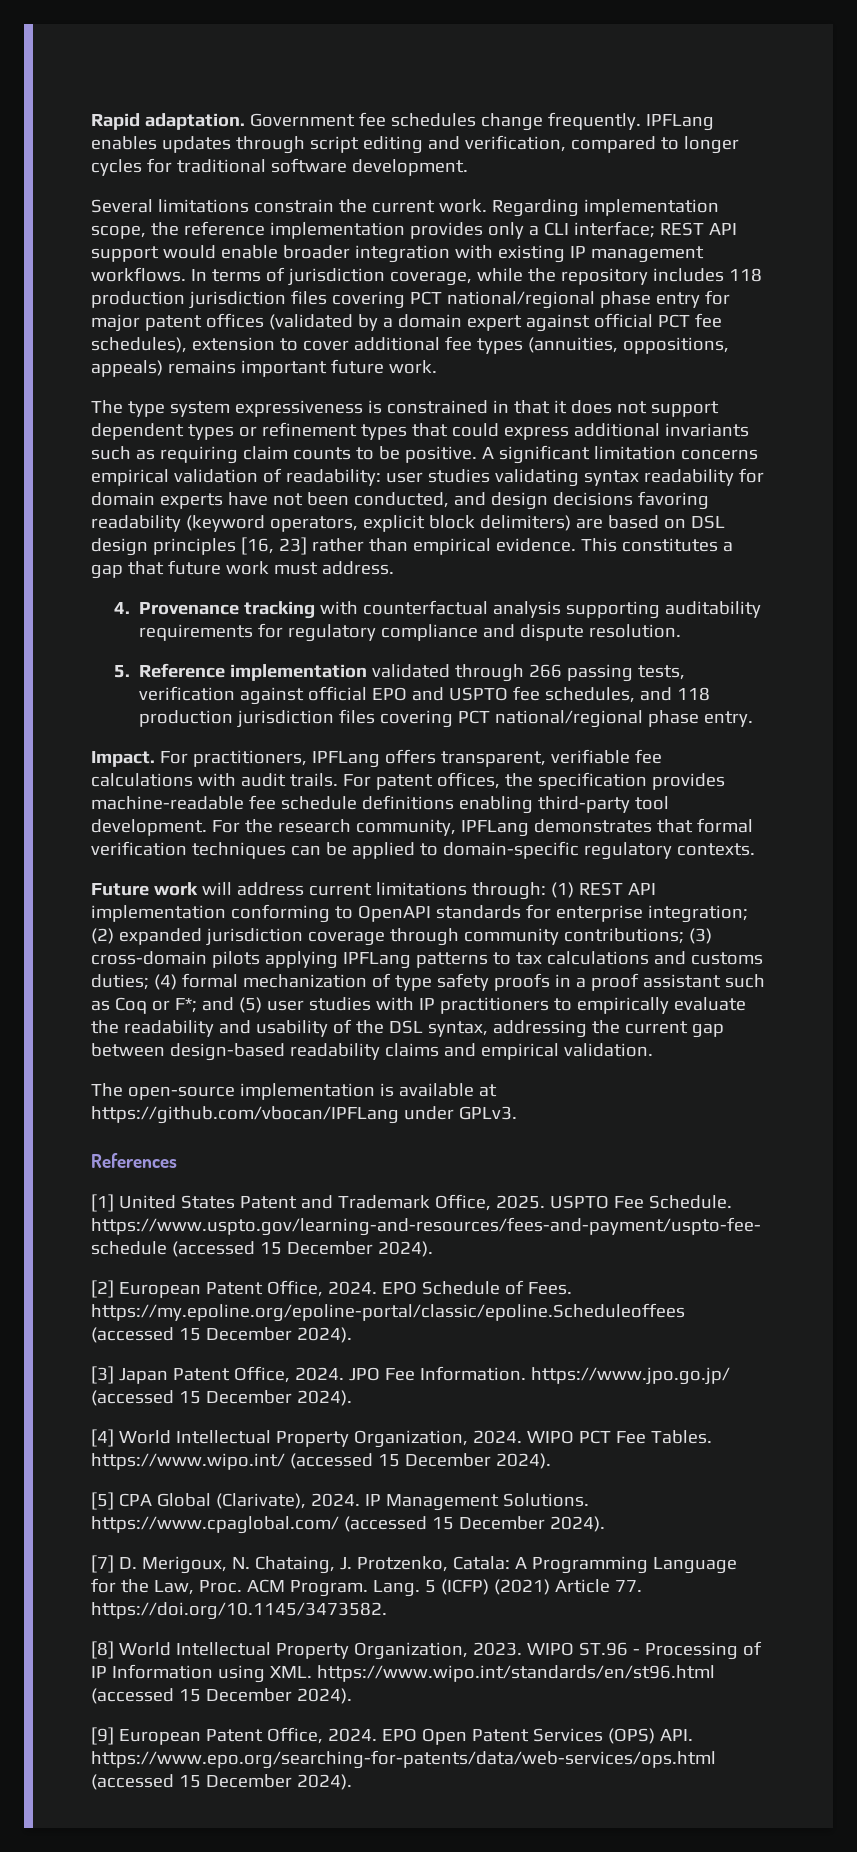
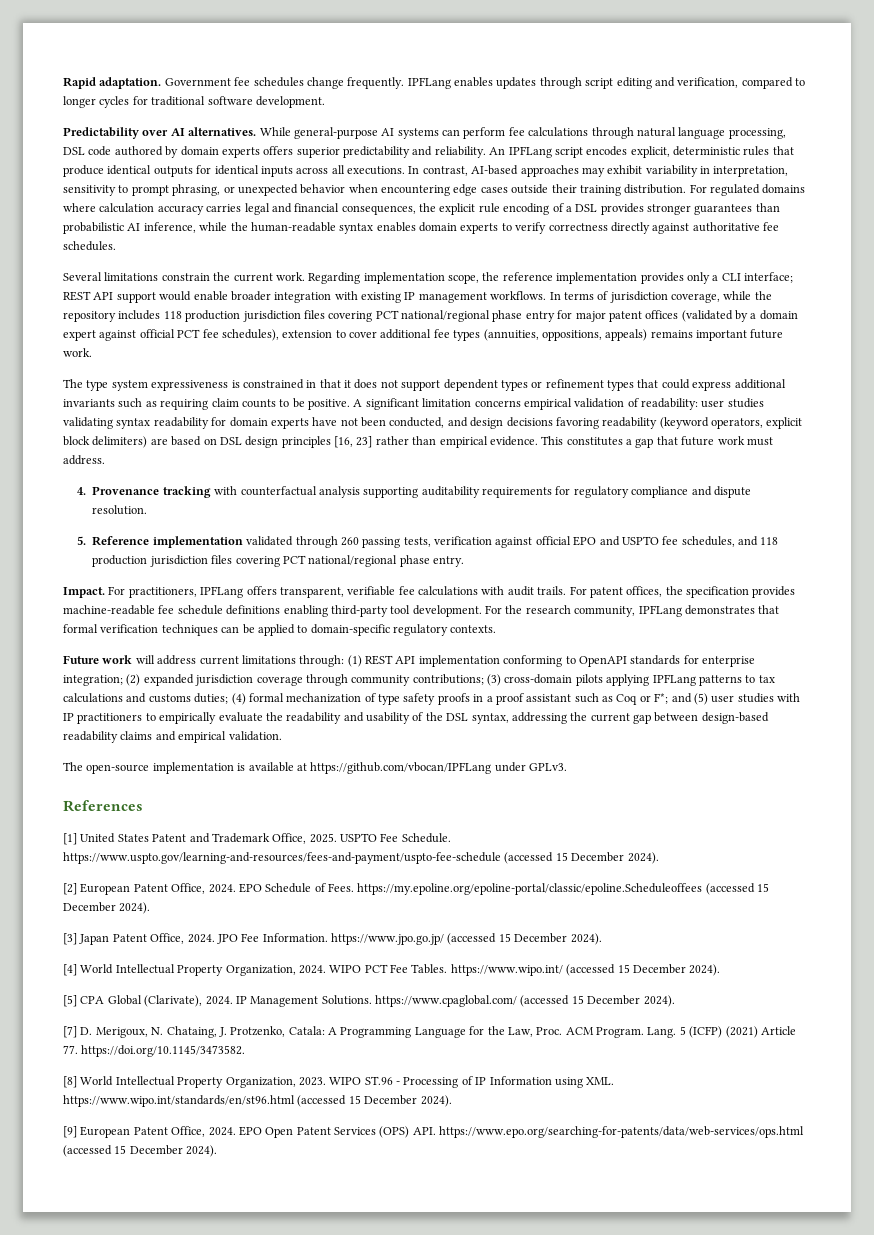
+ Predictability over AI alternatives. While general-purpose AI systems can perform fee calculations through natural language processing, DSL code authored by domain experts offers superior predictability and reliability. An IPFLang script encodes explicit, deterministic rules that produce identical outputs for identical inputs across all executions. In contrast, AI-based approaches may exhibit variability in interpretation, sensitivity to prompt phrasing, or unexpected behavior when encountering edge cases outside their training distribution. For regulated domains where calculation accuracy carries legal and financial consequences, the explicit rule encoding of a DSL provides stronger guarantees than probabilistic AI inference, while the human-readable syntax enables domain experts to verify correctness directly against authoritative fee schedules.
- 5. Reference implementation validated through 266 passing tests, verification against official EPO and USPTO fee schedules, and 118 production jurisdiction files covering PCT national/regional phase entry.
+ 5. Reference implementation validated through 260 passing tests, verification against official EPO and USPTO fee schedules, and 118 production jurisdiction files covering PCT national/regional phase entry.

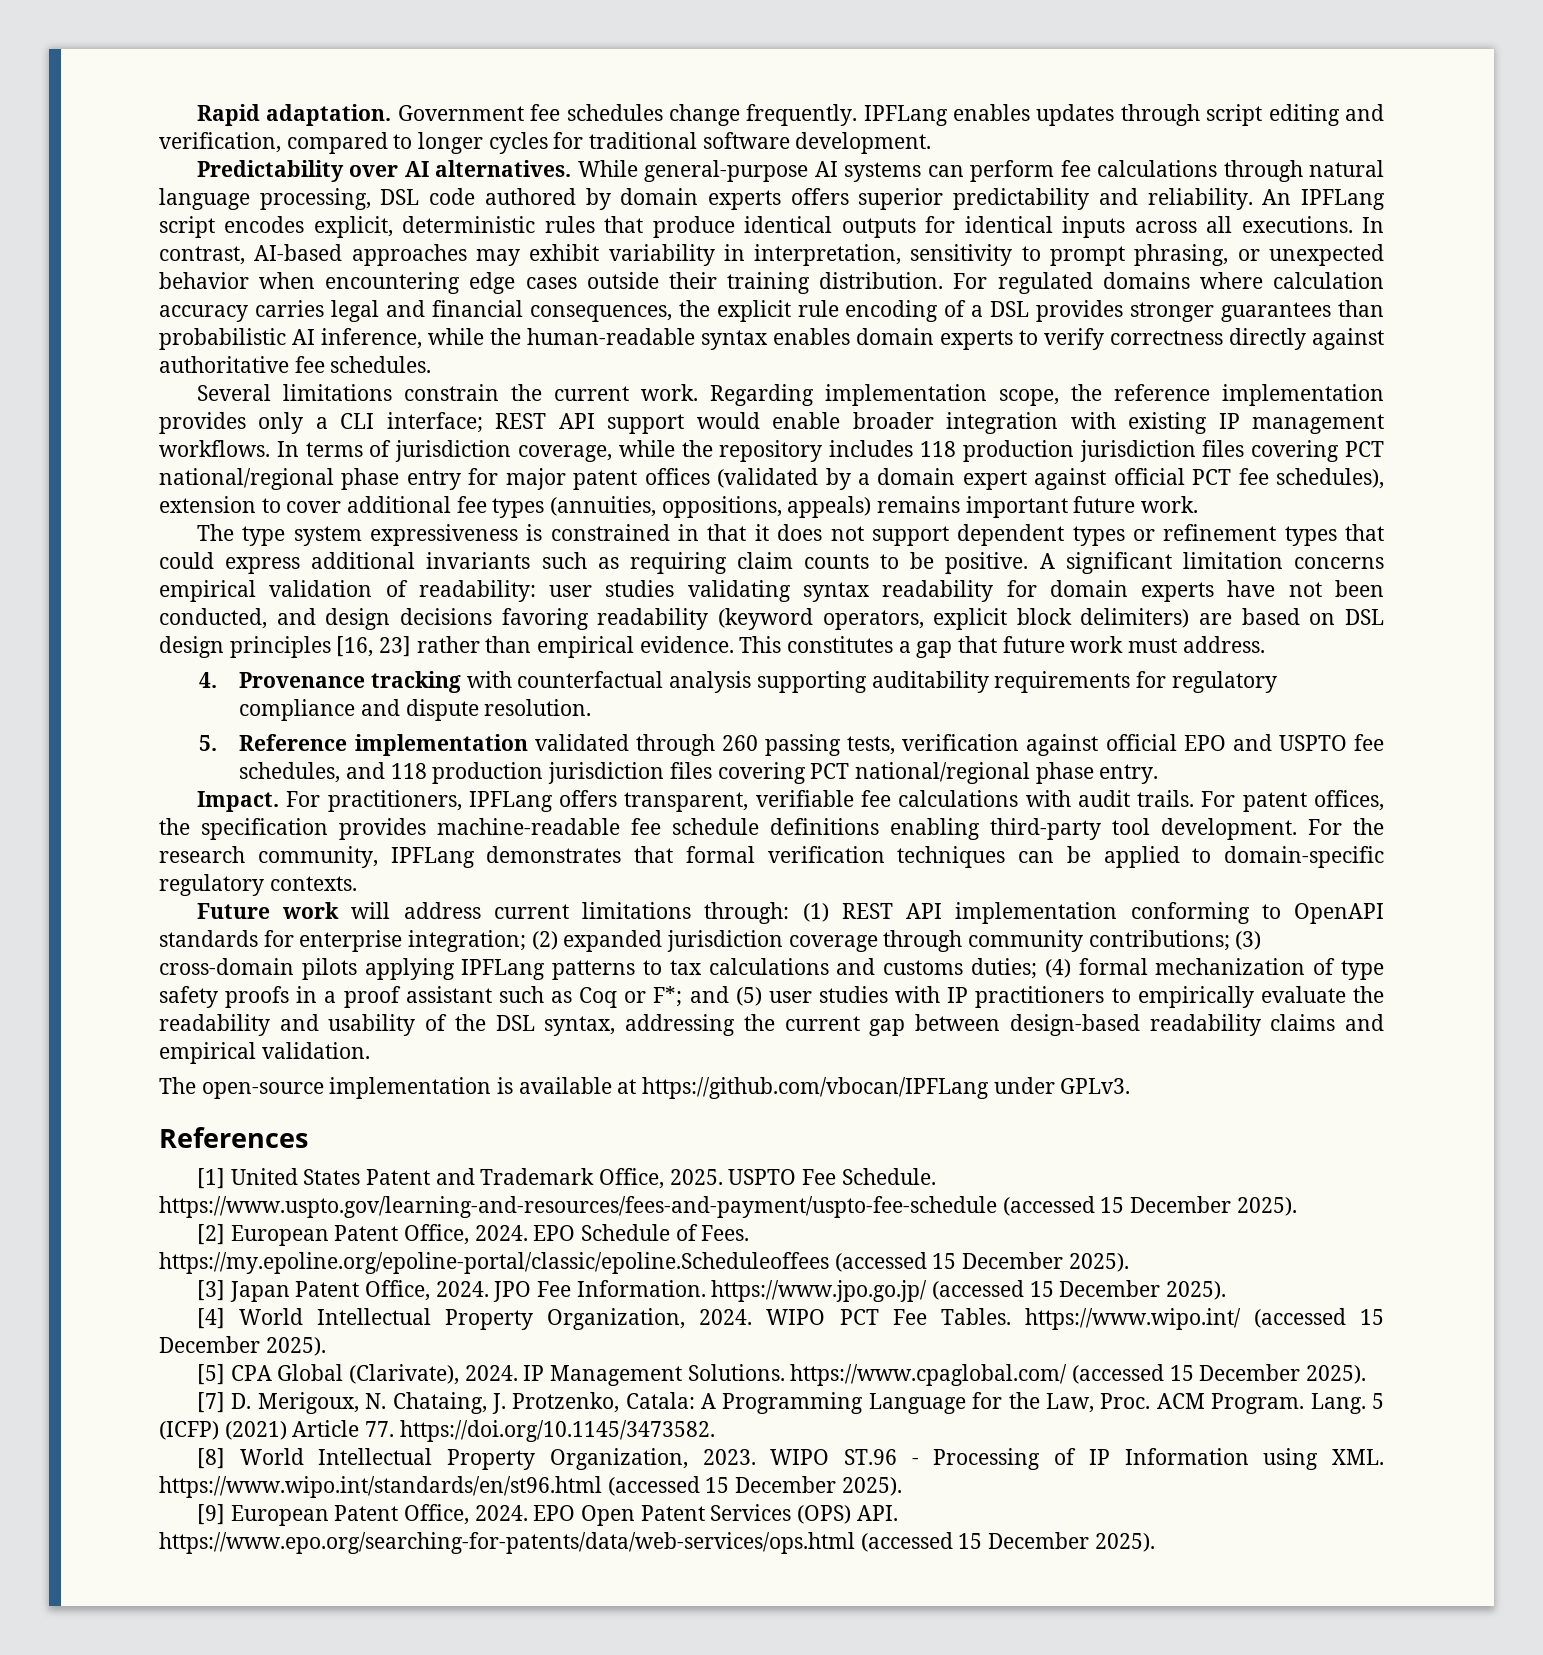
- USPTO Fee Schedule. https://www.uspto.gov/learning-and-resources/fees-and-payment/uspto-fee-schedule (accessed 15 December 2024).
+ USPTO Fee Schedule. https://www.uspto.gov/learning-and-resources/fees-and-payment/uspto-fee-schedule (accessed 15 December 2025).
- EPO Schedule of Fees. https://my.epoline.org/epoline-portal/classic/epoline.Scheduleoffees (accessed 15 December 2024).
+ EPO Schedule of Fees. https://my.epoline.org/epoline-portal/classic/epoline.Scheduleoffees (accessed 15 December 2025).
- JPO Fee Information. https://www.jpo.go.jp/ (accessed 15 December 2024).
+ JPO Fee Information. https://www.jpo.go.jp/ (accessed 15 December 2025).
- WIPO PCT Fee Tables. https://www.wipo.int/ (accessed 15 December 2024).
+ WIPO PCT Fee Tables. https://www.wipo.int/ (accessed 15 December 2025).
- IP Management Solutions. https://www.cpaglobal.com/ (accessed 15 December 2024).
+ IP Management Solutions. https://www.cpaglobal.com/ (accessed 15 December 2025).
- WIPO ST.96 - Processing of IP Information using XML. https://www.wipo.int/standards/en/st96.html (accessed 15 December 2024).
+ WIPO ST.96 - Processing of IP Information using XML. https://www.wipo.int/standards/en/st96.html (accessed 15 December 2025).
- EPO Open Patent Services (OPS) API. https://www.epo.org/searching-for-patents/data/web-services/ops.html (accessed 15 December 2024).
+ EPO Open Patent Services (OPS) API. https://www.epo.org/searching-for-patents/data/web-services/ops.html (accessed 15 December 2025).

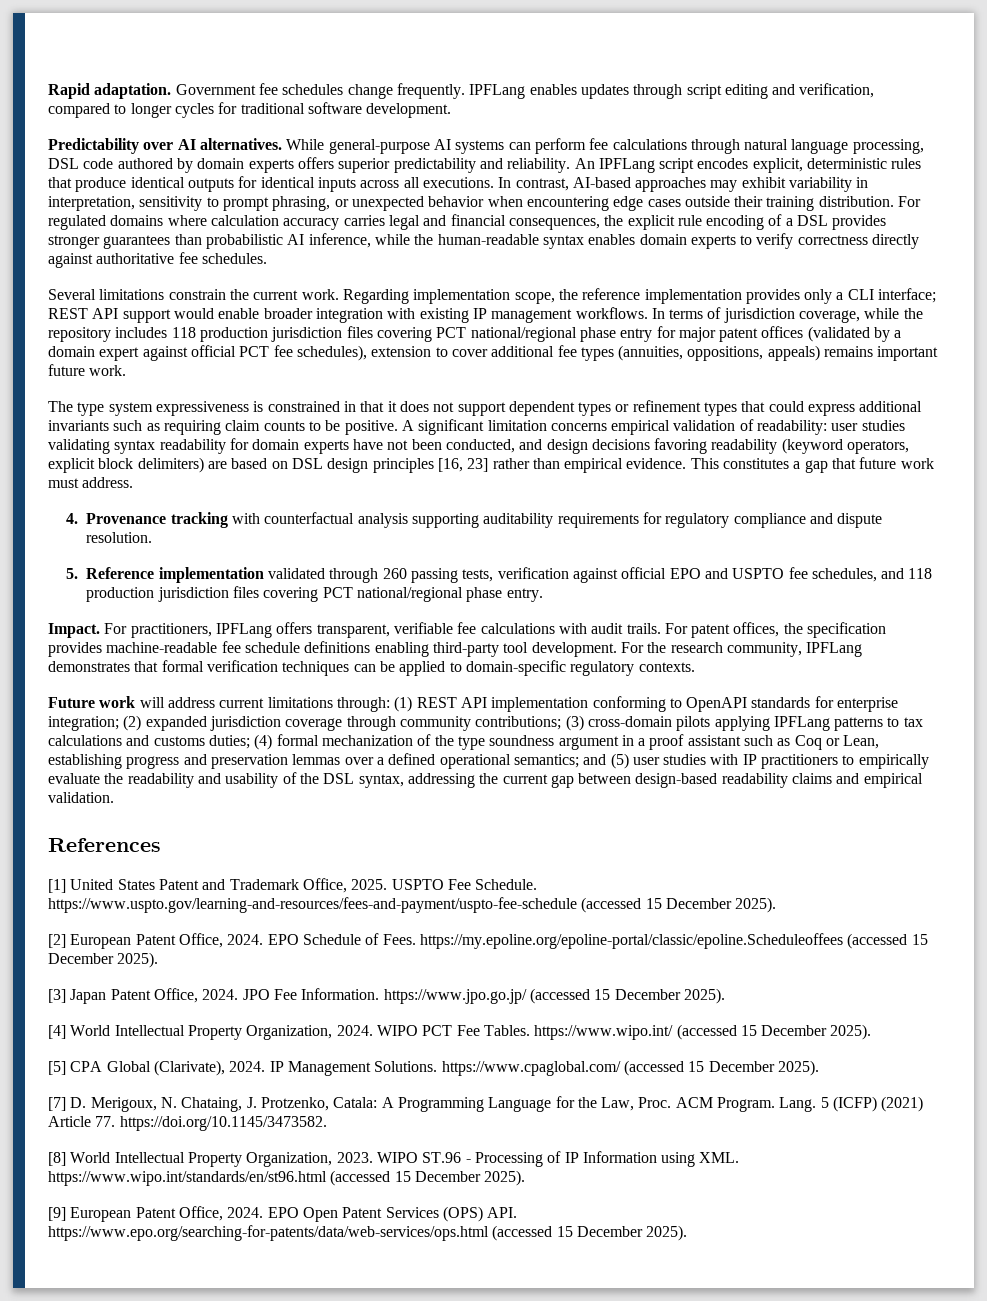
- (4) formal mechanization of type safety proofs in a proof assistant such as Coq or F*;
+ (4) formal mechanization of the type soundness argument in a proof assistant such as Coq or Lean, establishing progress and preservation lemmas over a defined operational semantics;
- The open-source implementation is available at https://github.com/vbocan/IPFLang under GPLv3.

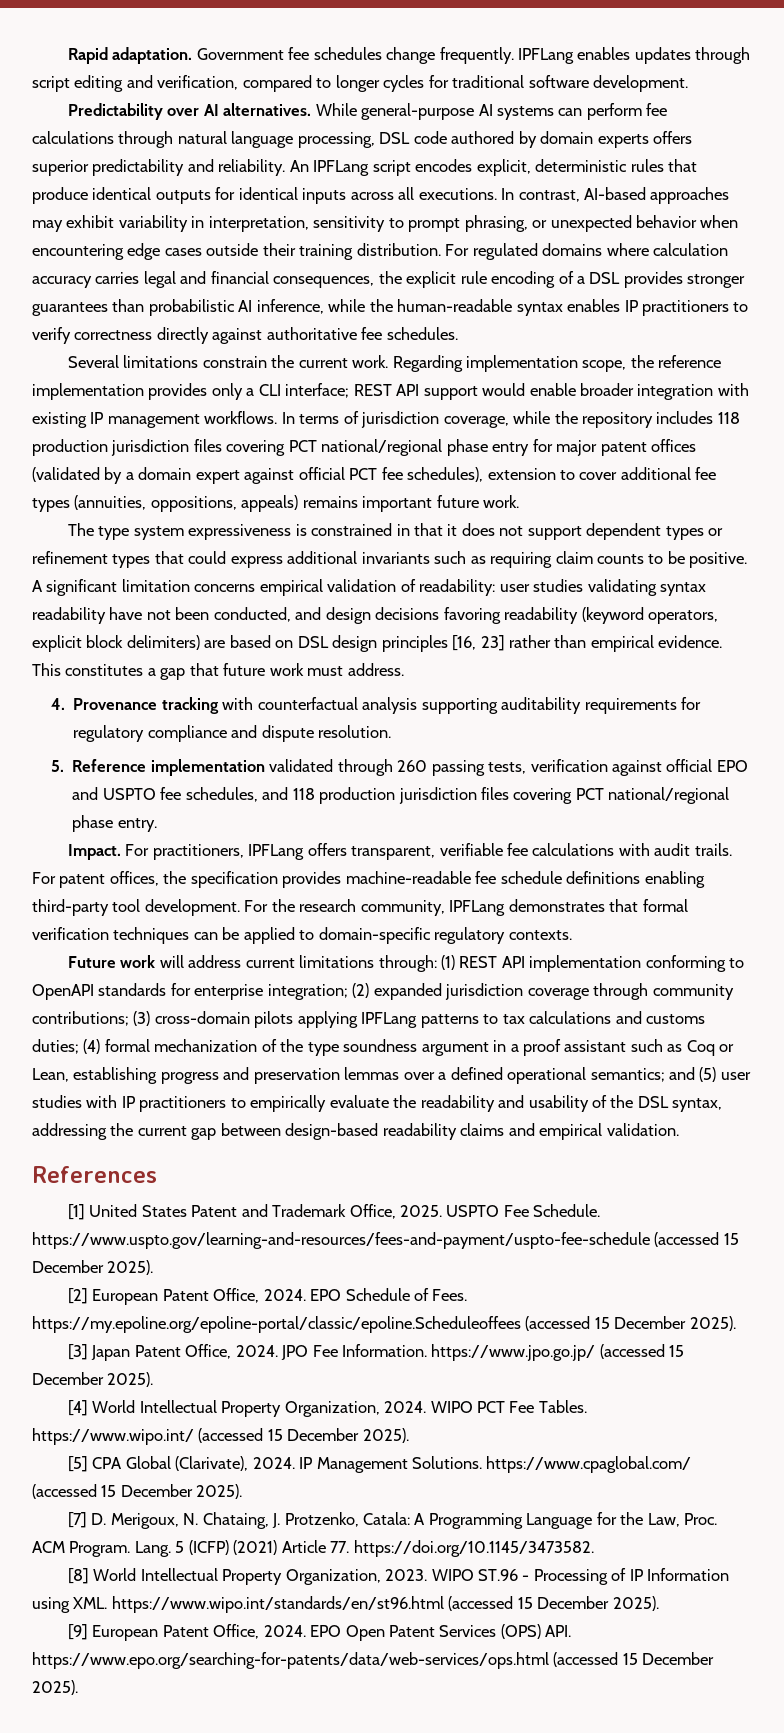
- For regulated domains where calculation accuracy carries legal and financial consequences, the explicit rule encoding of a DSL provides stronger guarantees than probabilistic AI inference, while the human-readable syntax enables domain experts to verify correctness directly against authoritative fee schedules.
+ For regulated domains where calculation accuracy carries legal and financial consequences, the explicit rule encoding of a DSL provides stronger guarantees than probabilistic AI inference, while the human-readable syntax enables IP practitioners to verify correctness directly against authoritative fee schedules.
- A significant limitation concerns empirical validation of readability: user studies validating syntax readability for domain experts have not been conducted, and design decisions favoring readability (keyword operators, explicit block delimiters) are based on DSL design principles [16, 23] rather than empirical evidence.
+ A significant limitation concerns empirical validation of readability: user studies validating syntax readability have not been conducted, and design decisions favoring readability (keyword operators, explicit block delimiters) are based on DSL design principles [16, 23] rather than empirical evidence.

